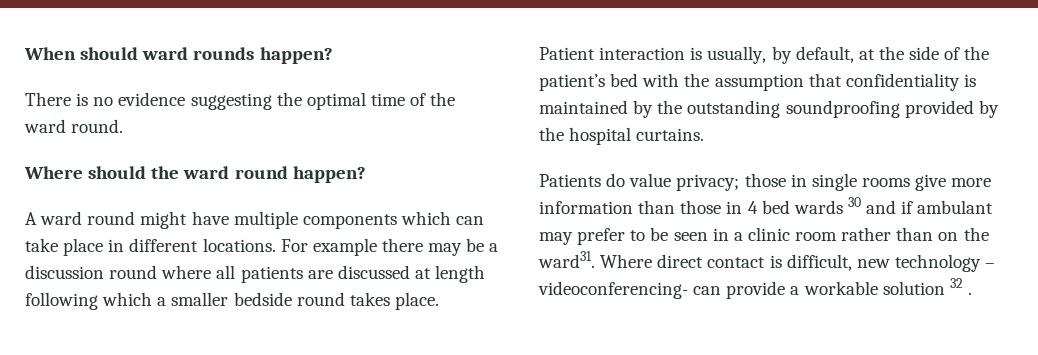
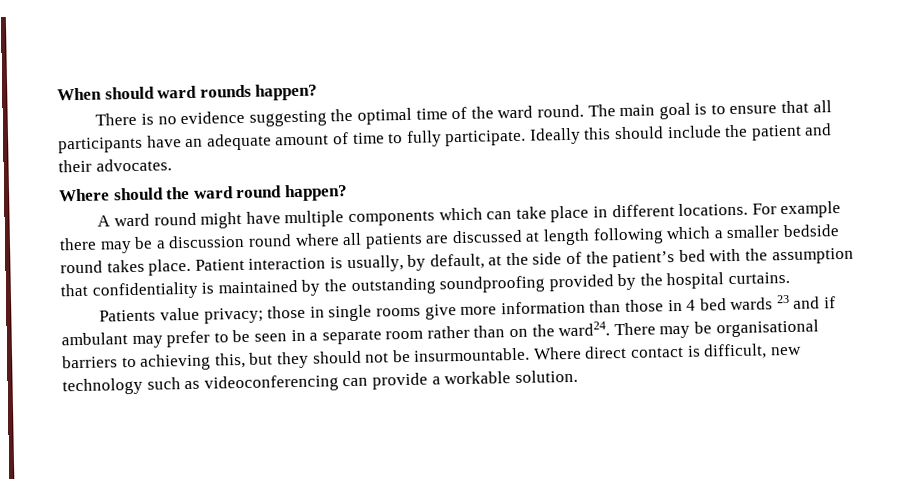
+ The main goal is to ensure that all participants have an adequate amount of time to fully participate. Ideally this should include the patient and their advocates.
- Patients do value privacy; those in single rooms give more information than those in 4 bed wards 30 and if ambulant may prefer to be seen in a clinic room rather than on the ward31.
+ Patients value privacy; those in single rooms give more information than those in 4 bed wards 23 and if ambulant may prefer to be seen in a separate room rather than on the ward24. There may be organisational barriers to achieving this, but they should not be insurmountable.
- Where direct contact is difficult, new technology – videoconferencing- can provide a workable solution 32 .
+ Where direct contact is difficult, new technology such as videoconferencing can provide a workable solution.

